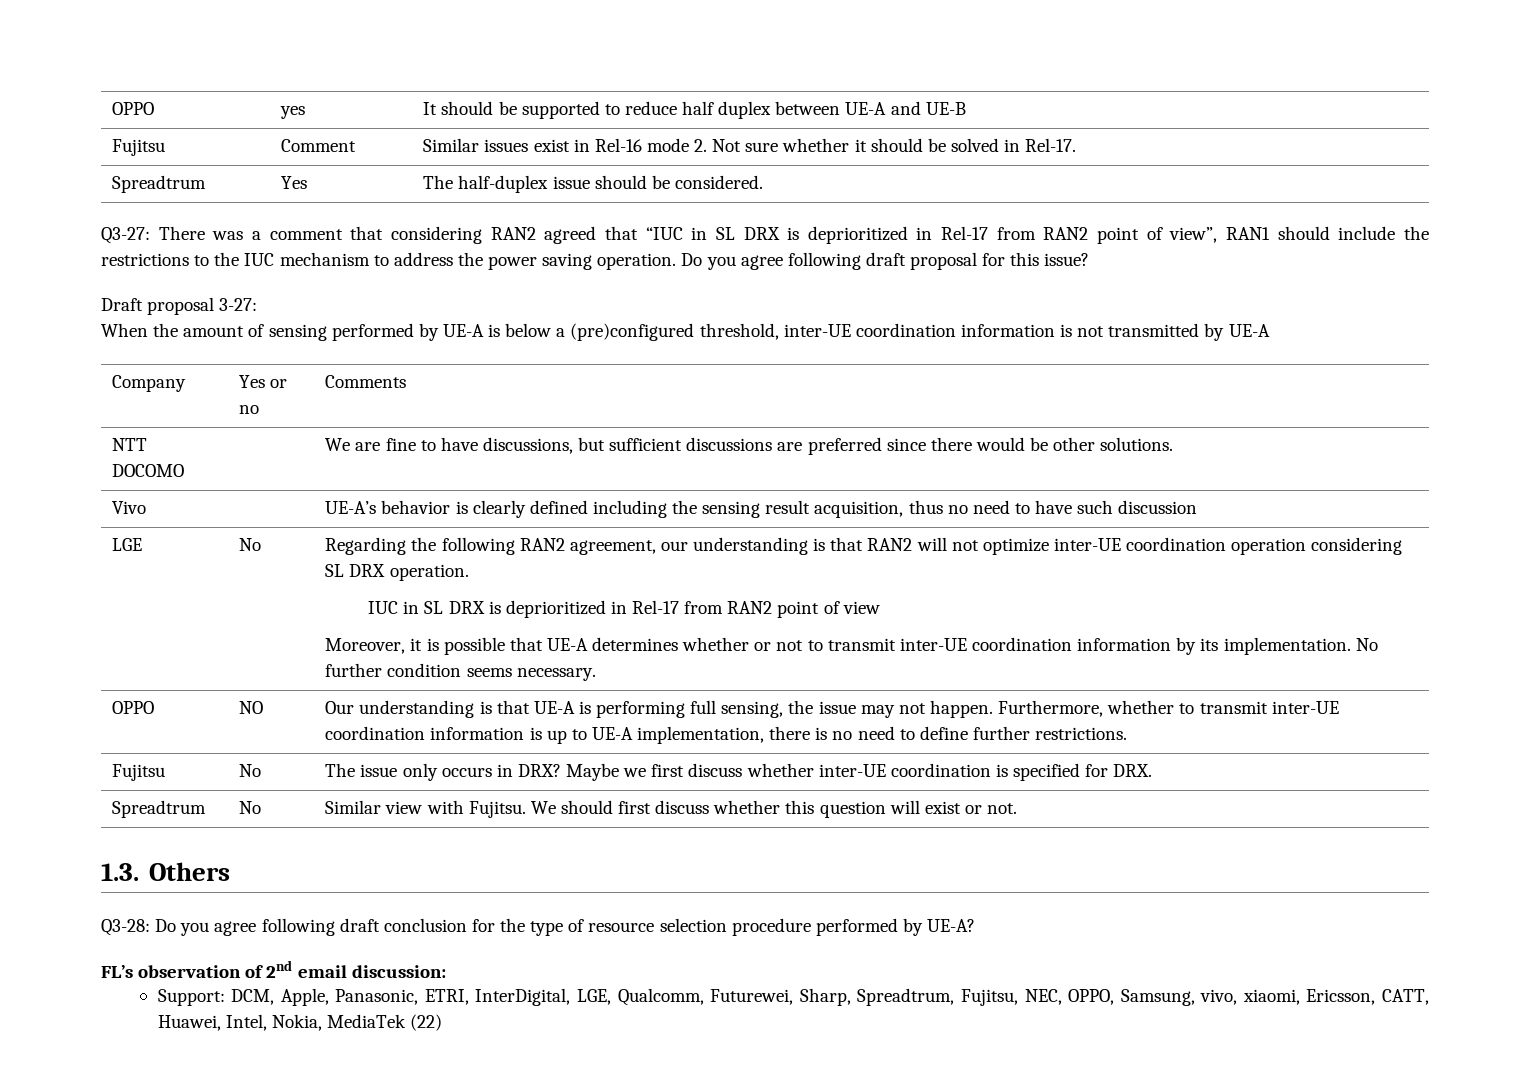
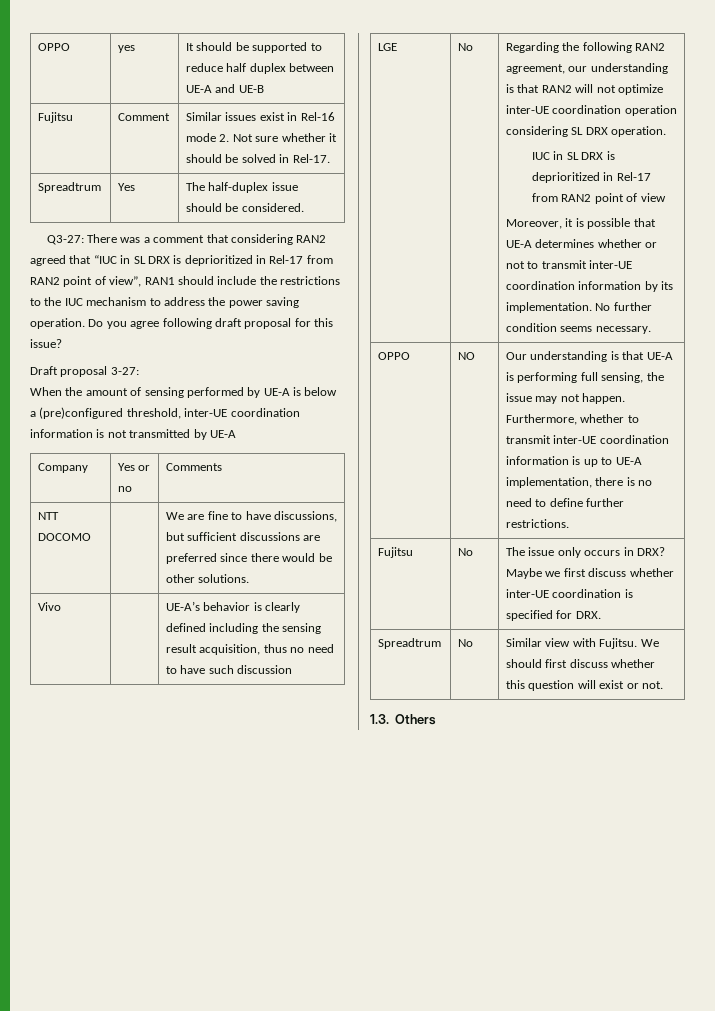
- Q3-28: Do you agree following draft conclusion for the type of resource selection procedure performed by UE-A?
- FL’s observation of 2nd email discussion:
- Support: DCM, Apple, Panasonic, ETRI, InterDigital, LGE, Qualcomm, Futurewei, Sharp, Spreadtrum, Fujitsu, NEC, OPPO, Samsung, vivo, xiaomi, Ericsson, CATT, Huawei, Intel, Nokia, MediaTek (22)

